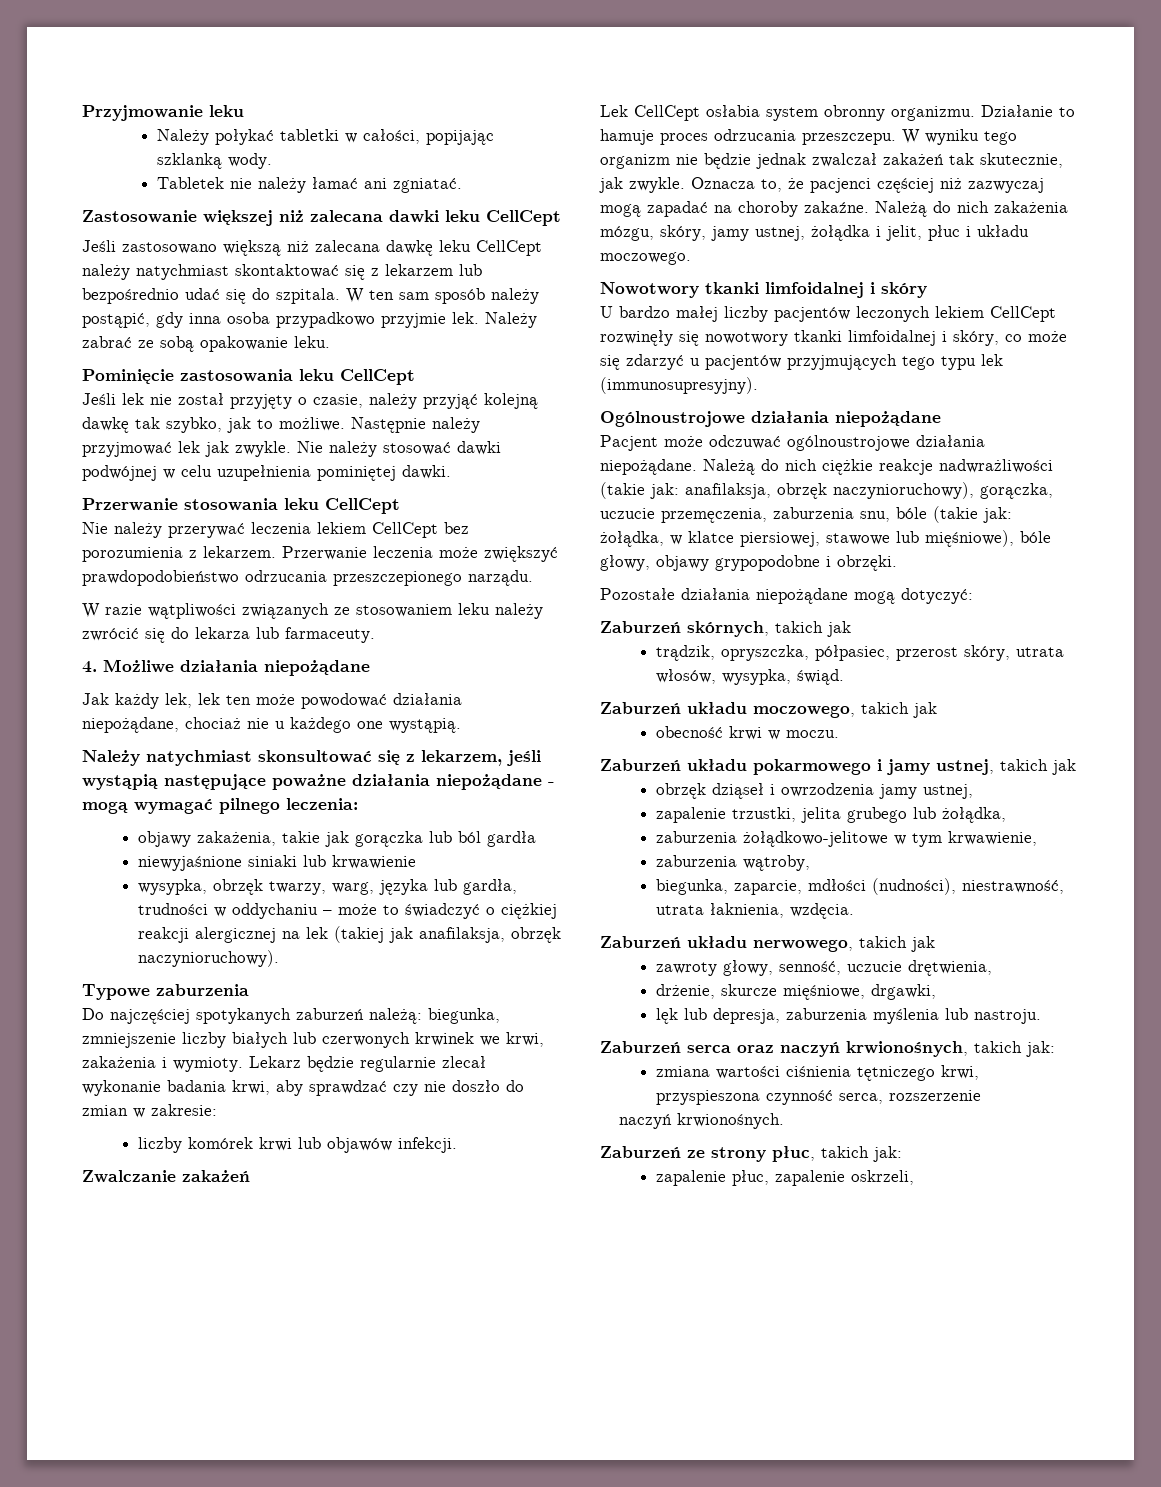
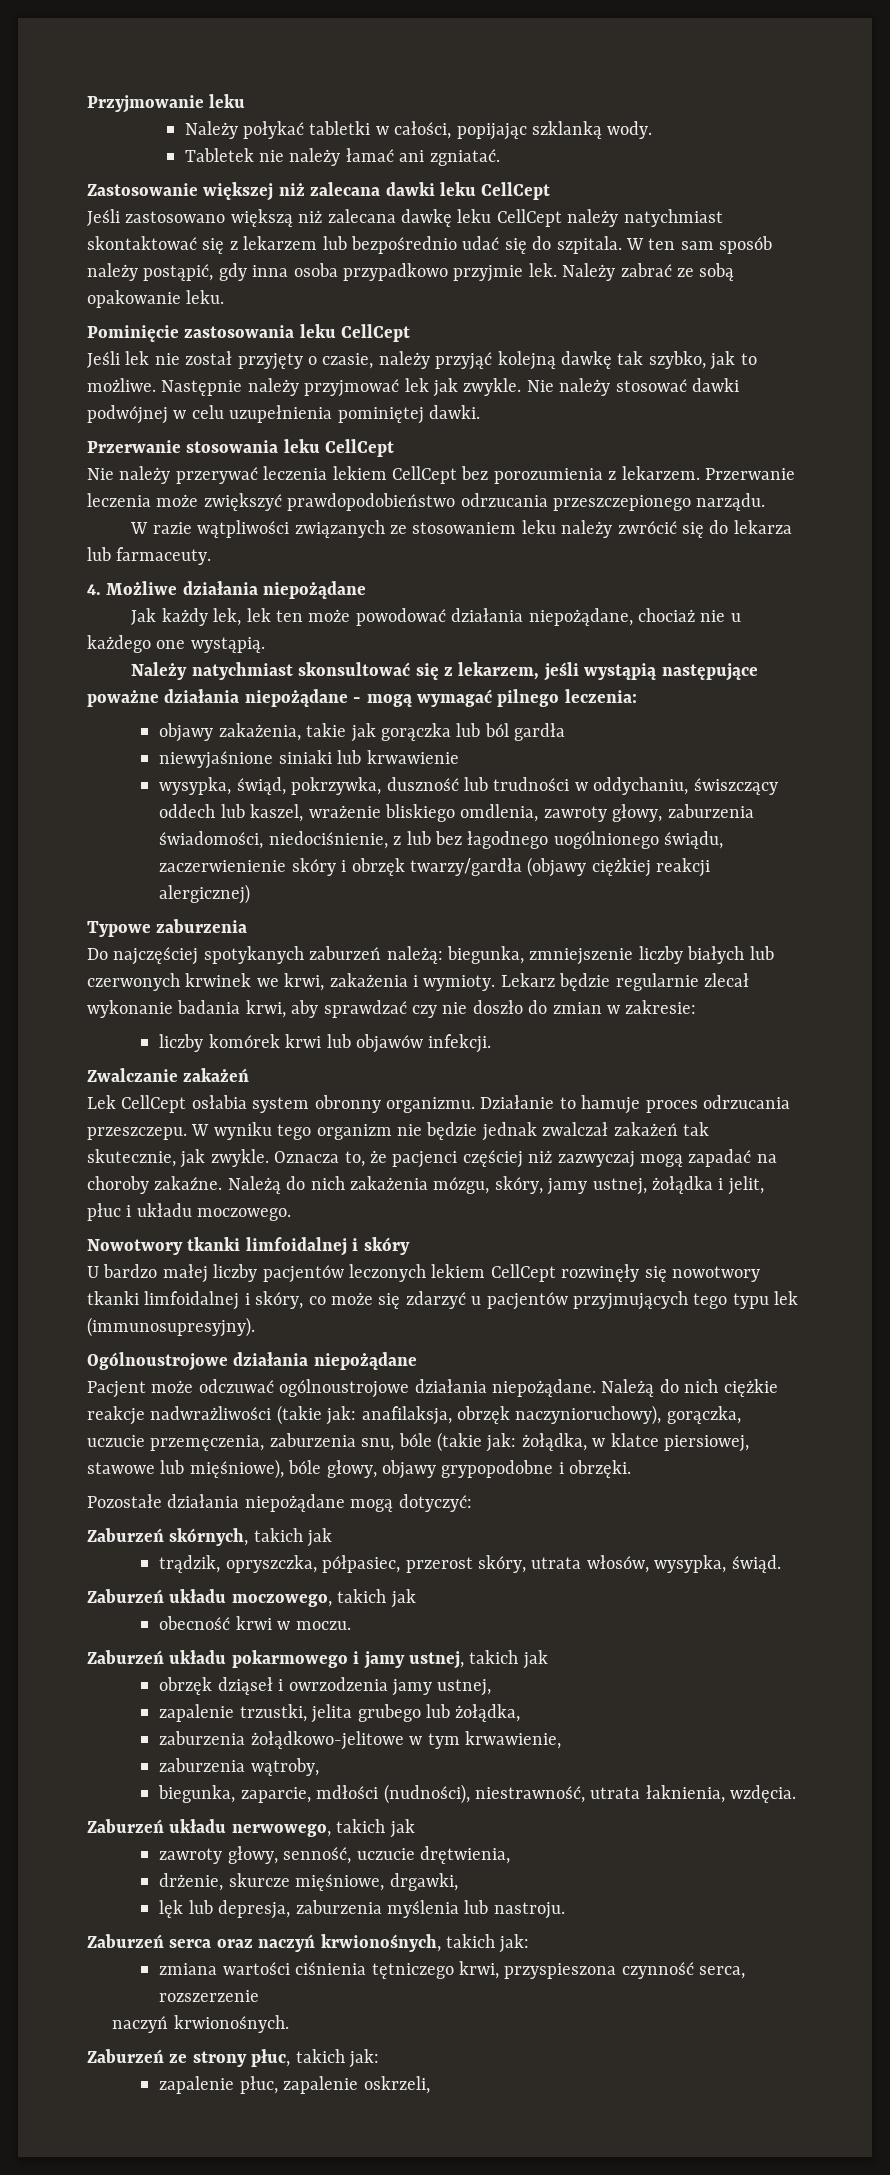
- wysypka, obrzęk twarzy, warg, języka lub gardła, trudności w oddychaniu – może to świadczyć o ciężkiej reakcji alergicznej na lek (takiej jak anafilaksja, obrzęk naczynioruchowy).
+ wysypka, świąd, pokrzywka, duszność lub trudności w oddychaniu, świszczący oddech lub kaszel, wrażenie bliskiego omdlenia, zawroty głowy, zaburzenia świadomości, niedociśnienie, z lub bez łagodnego uogólnionego świądu, zaczerwienienie skóry i obrzęk twarzy/gardła (objawy ciężkiej reakcji alergicznej)

